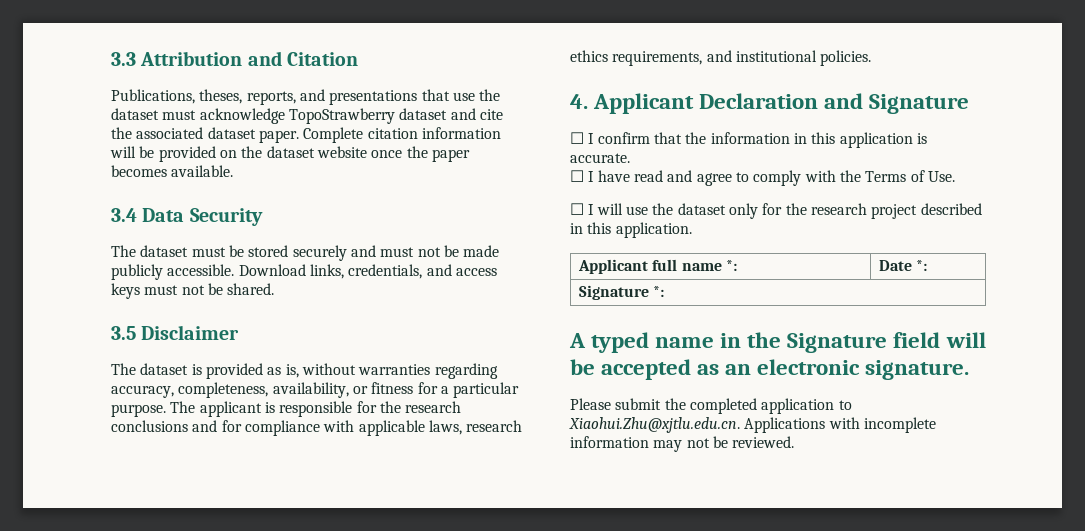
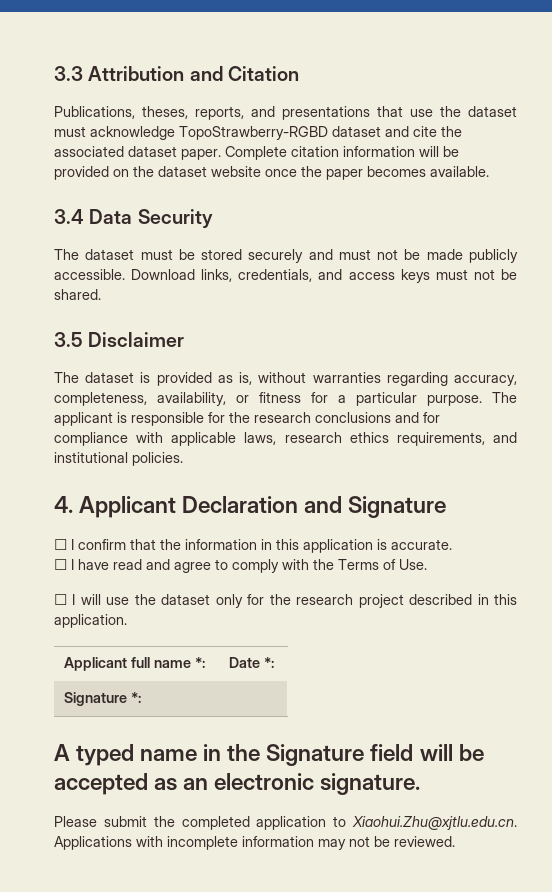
- Publications, theses, reports, and presentations that use the dataset must acknowledge TopoStrawberry dataset and cite the associated dataset paper.
+ Publications, theses, reports, and presentations that use the dataset must acknowledge TopoStrawberry-RGBD dataset and cite the associated dataset paper.

